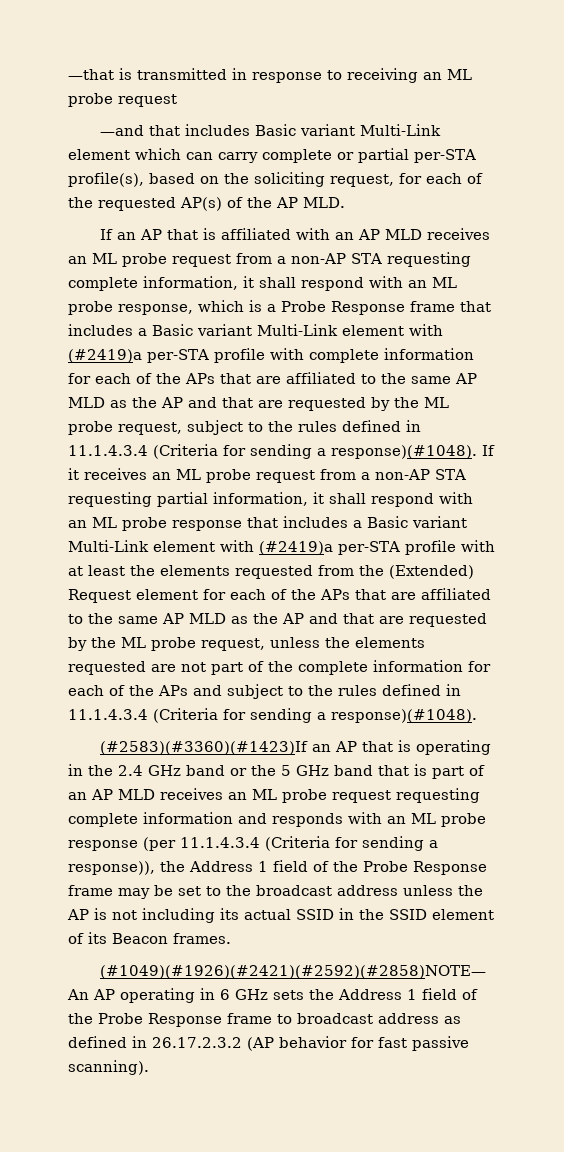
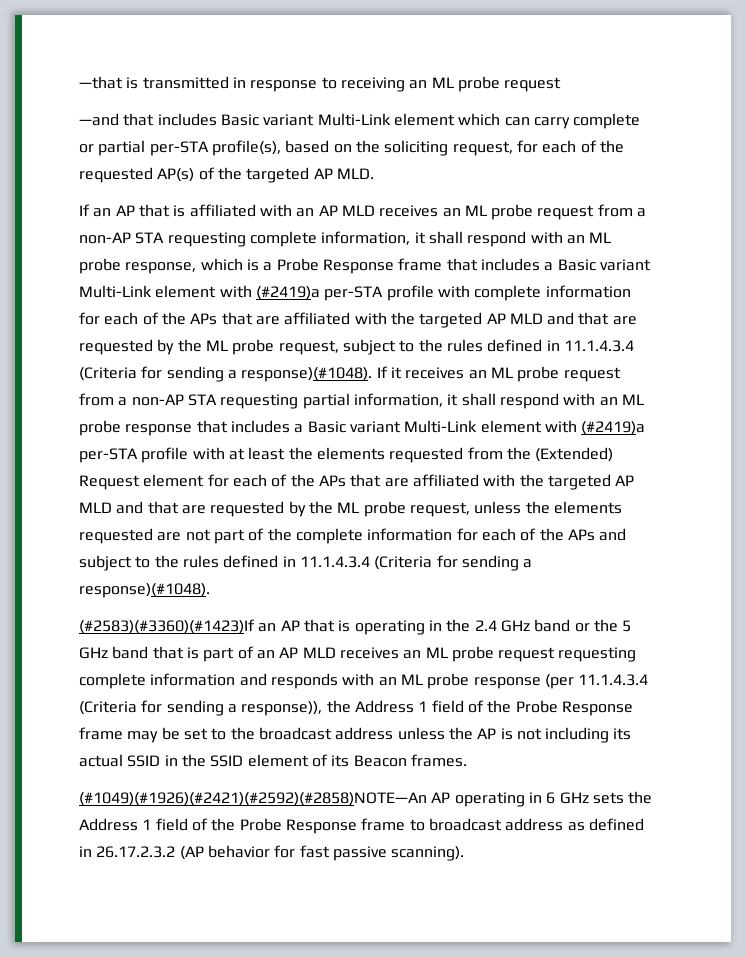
- —and that includes Basic variant Multi-Link element which can carry complete or partial per-STA profile(s), based on the soliciting request, for each of the requested AP(s) of the AP MLD.
+ —and that includes Basic variant Multi-Link element which can carry complete or partial per-STA profile(s), based on the soliciting request, for each of the requested AP(s) of the targeted AP MLD.
- If an AP that is affiliated with an AP MLD receives an ML probe request from a non-AP STA requesting complete information, it shall respond with an ML probe response, which is a Probe Response frame that includes a Basic variant Multi-Link element with (#2419)a per-STA profile with complete information for each of the APs that are affiliated to the same AP MLD as the AP and that are requested by the ML probe request, subject to the rules defined in 11.1.4.3.4 (Criteria for sending a response)(#1048).
+ If an AP that is affiliated with an AP MLD receives an ML probe request from a non-AP STA requesting complete information, it shall respond with an ML probe response, which is a Probe Response frame that includes a Basic variant Multi-Link element with (#2419)a per-STA profile with complete information for each of the APs that are affiliated with the targeted AP MLD and that are requested by the ML probe request, subject to the rules defined in 11.1.4.3.4 (Criteria for sending a response)(#1048).
- If it receives an ML probe request from a non-AP STA requesting partial information, it shall respond with an ML probe response that includes a Basic variant Multi-Link element with (#2419)a per-STA profile with at least the elements requested from the (Extended) Request element for each of the APs that are affiliated to the same AP MLD as the AP and that are requested by the ML probe request, unless the elements requested are not part of the complete information for each of the APs and subject to the rules defined in 11.1.4.3.4 (Criteria for sending a response)(#1048).
+ If it receives an ML probe request from a non-AP STA requesting partial information, it shall respond with an ML probe response that includes a Basic variant Multi-Link element with (#2419)a per-STA profile with at least the elements requested from the (Extended) Request element for each of the APs that are affiliated with the targeted AP MLD and that are requested by the ML probe request, unless the elements requested are not part of the complete information for each of the APs and subject to the rules defined in 11.1.4.3.4 (Criteria for sending a response)(#1048).

